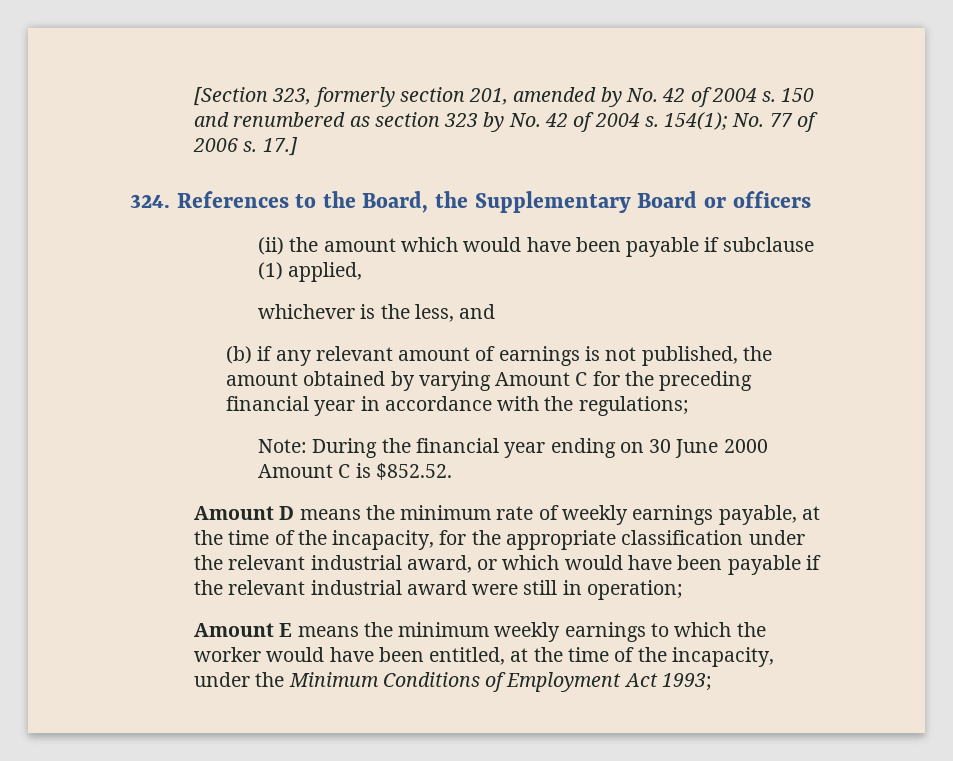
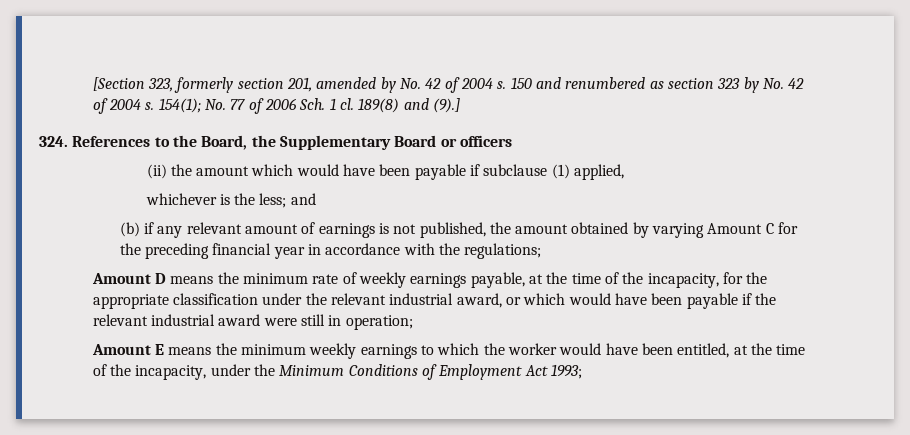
- 154(1); No. 77 of 2006 s. 17.]
+ 154(1); No. 77 of 2006 Sch. 1 cl. 189(8) and (9).]
- whichever is the less, and
+ whichever is the less; and
- Note: During the financial year ending on 30 June 2000 Amount C is $852.52.

